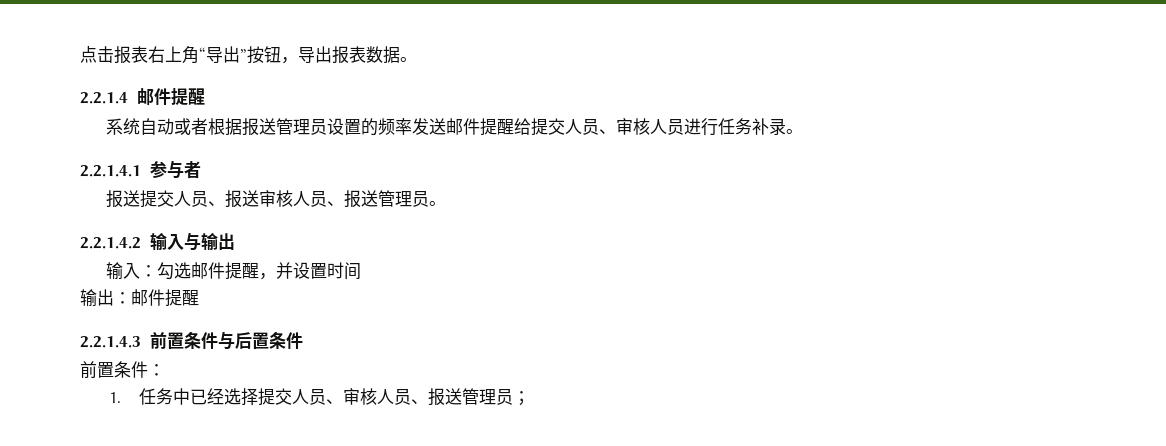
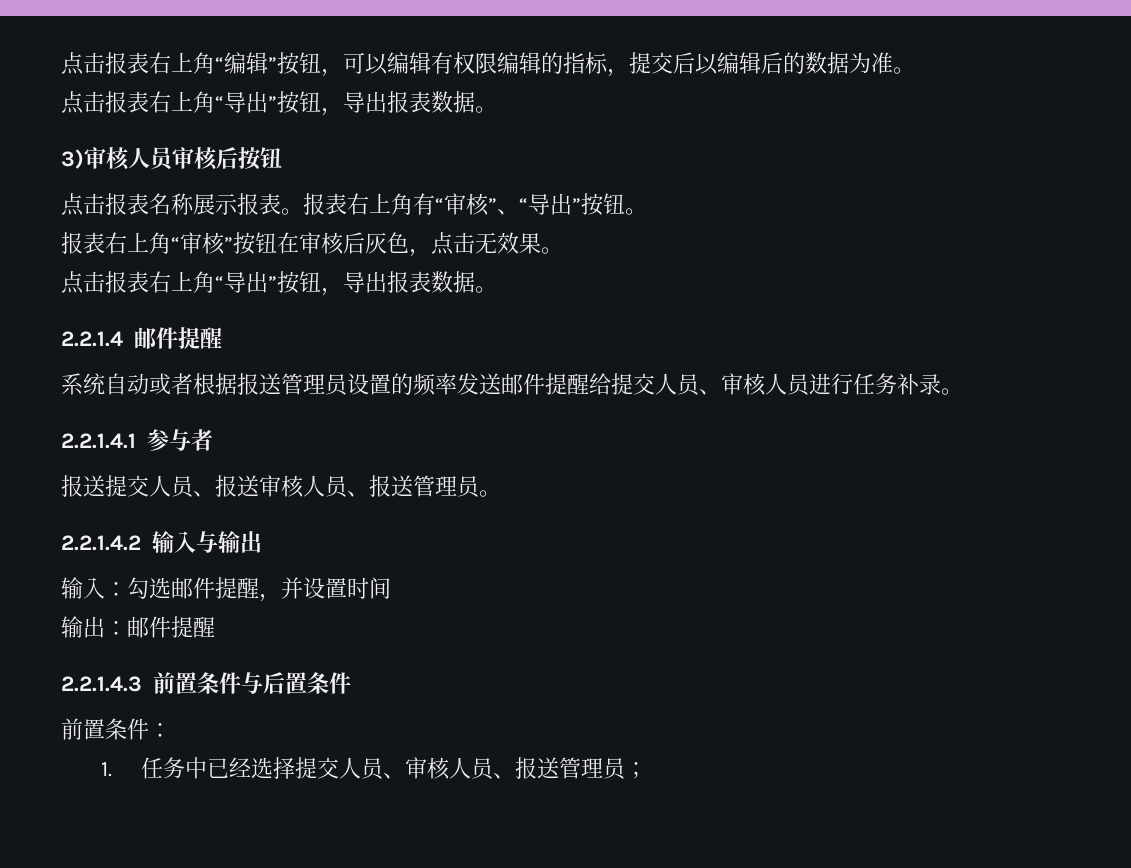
+ 点击报表右上角“编辑”按钮，可以编辑有权限编辑的指标，提交后以编辑后的数据为准。
+ 点击报表右上角“导出”按钮，导出报表数据。
+ 3)审核人员审核后按钮
+ 点击报表名称展示报表。报表右上角有“审核”、“导出”按钮。
+ 报表右上角“审核”按钮在审核后灰色，点击无效果。

